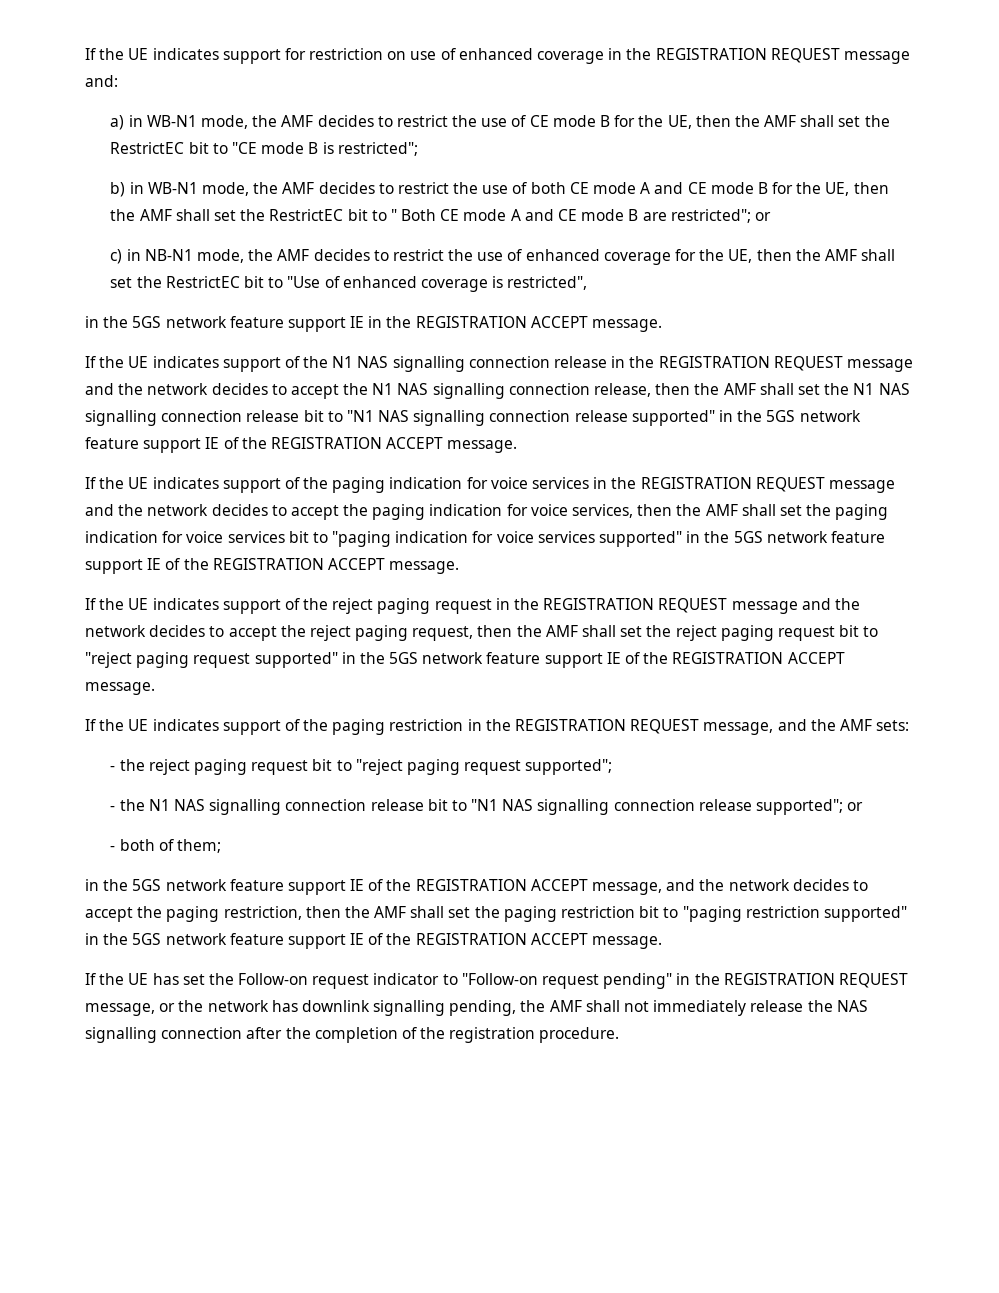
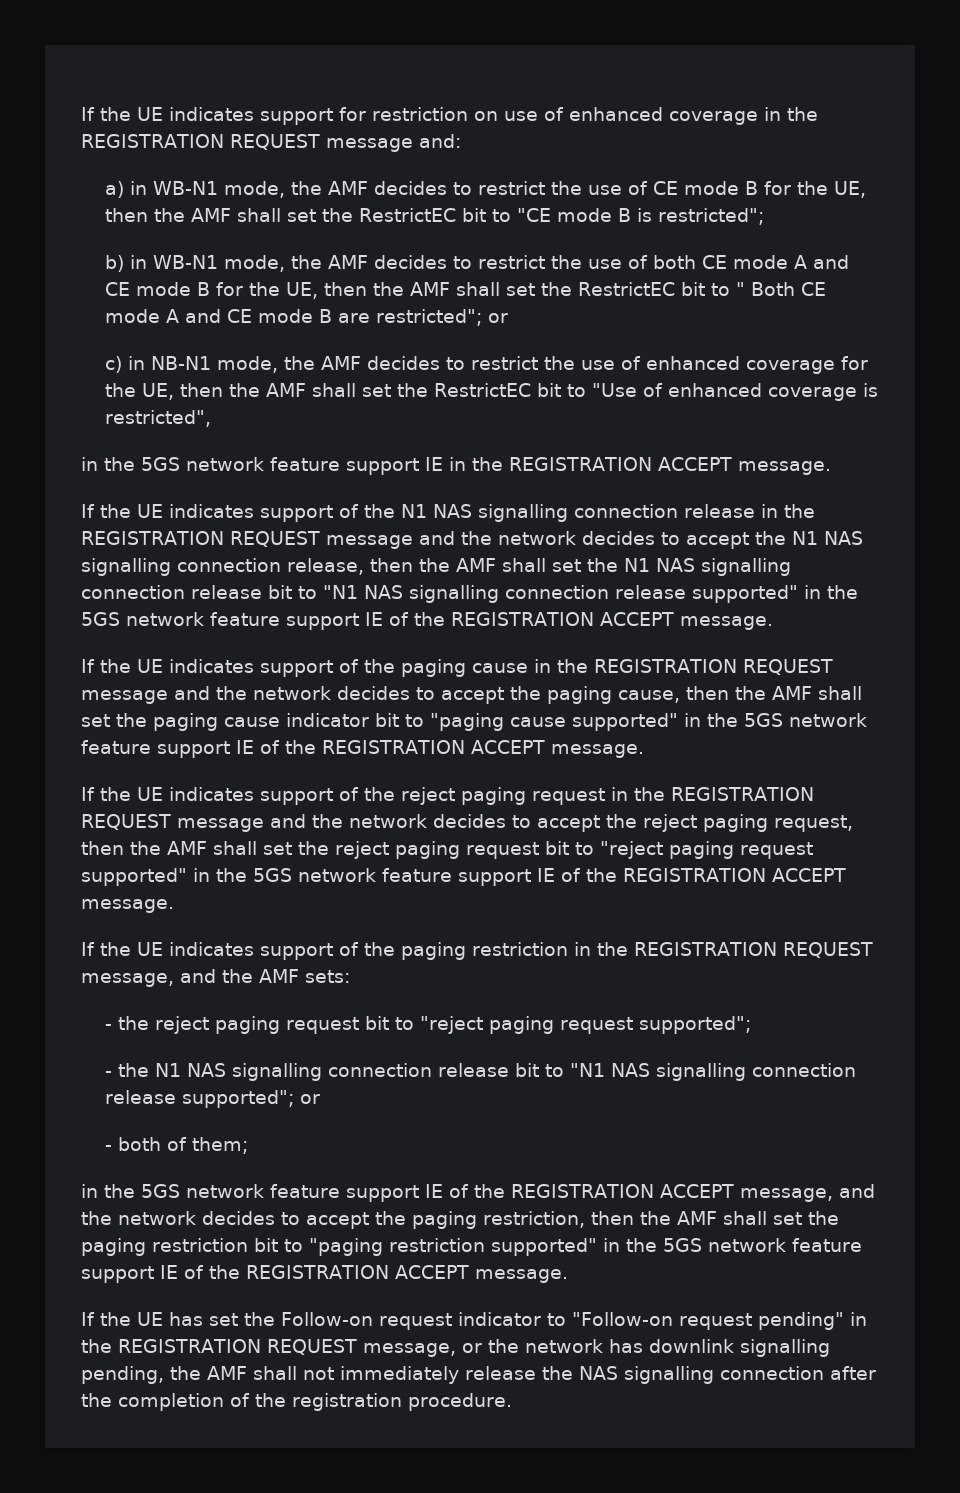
- If the UE indicates support of the paging indication for voice services in the REGISTRATION REQUEST message and the network decides to accept the paging indication for voice services, then the AMF shall set the paging indication for voice services bit to "paging indication for voice services supported" in the 5GS network feature support IE of the REGISTRATION ACCEPT message.
+ If the UE indicates support of the paging cause in the REGISTRATION REQUEST message and the network decides to accept the paging cause, then the AMF shall set the paging cause indicator bit to "paging cause supported" in the 5GS network feature support IE of the REGISTRATION ACCEPT message.

